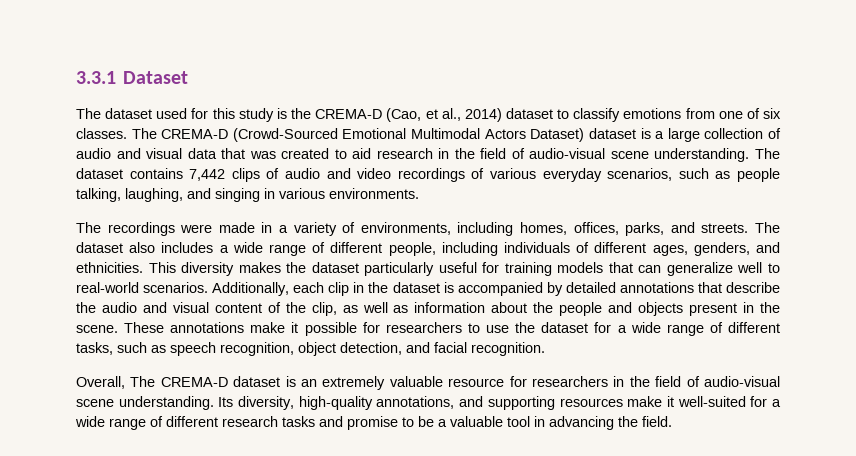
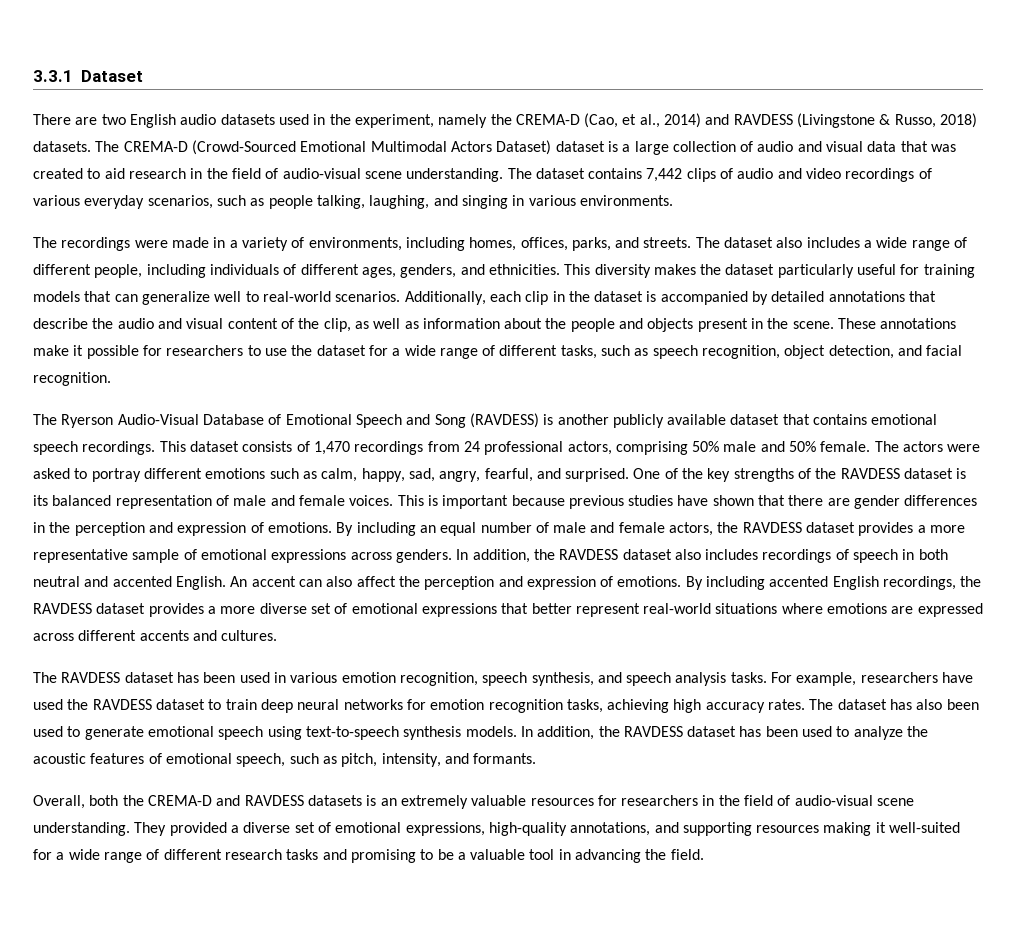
- The dataset used for this study is the CREMA-D (Cao, et al., 2014) dataset to classify emotions from one of six classes.
+ There are two English audio datasets used in the experiment, namely the CREMA-D (Cao, et al., 2014) and RAVDESS (Livingstone & Russo, 2018) datasets.
- Overall, The CREMA-D dataset is an extremely valuable resource for researchers in the field of audio-visual scene understanding.
+ The Ryerson Audio-Visual Database of Emotional Speech and Song (RAVDESS) is another publicly available dataset that contains emotional speech recordings. This dataset consists of 1,470 recordings from 24 professional actors, comprising 50% male and 50% female. The actors were asked to portray different emotions such as calm, happy, sad, angry, fearful, and surprised. One of the key strengths of the RAVDESS dataset is its balanced representation of male and female voices. This is important because previous studies have shown that there are gender differences in the perception and expression of emotions. By including an equal number of male and female actors, the RAVDESS dataset provides a more representative sample of emotional expressions across genders. In addition, the RAVDESS dataset also includes recordings of speech in both neutral and accented English. An accent can also affect the perception and expression of emotions. By including accented English recordings, the RAVDESS dataset provides a more diverse set of emotional expressions that better represent real-world situations where emotions are expressed across different accents and cultures.
+ The RAVDESS dataset has been used in various emotion recognition, speech synthesis, and speech analysis tasks. For example, researchers have used the RAVDESS dataset to train deep neural networks for emotion recognition tasks, achieving high accuracy rates. The dataset has also been used to generate emotional speech using text-to-speech synthesis models. In addition, the RAVDESS dataset has been used to analyze the acoustic features of emotional speech, such as pitch, intensity, and formants.
+ Overall, both the CREMA-D and RAVDESS datasets is an extremely valuable resources for researchers in the field of audio-visual scene understanding.
- Its diversity, high-quality annotations, and supporting resources make it well-suited for a wide range of different research tasks and promise to be a valuable tool in advancing the field.
+ They provided a diverse set of emotional expressions, high-quality annotations, and supporting resources making it well-suited for a wide range of different research tasks and promising to be a valuable tool in advancing the field.

